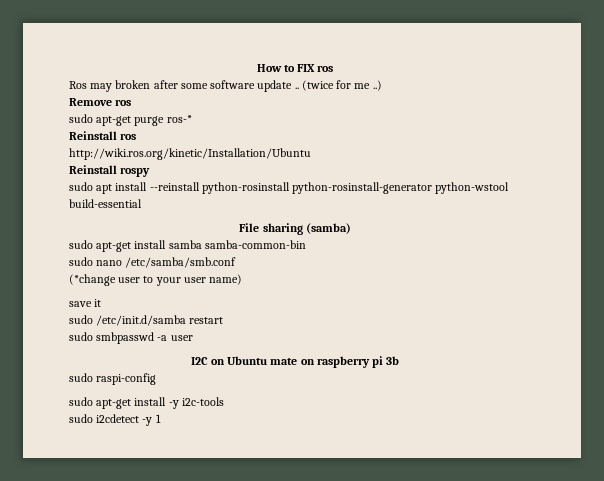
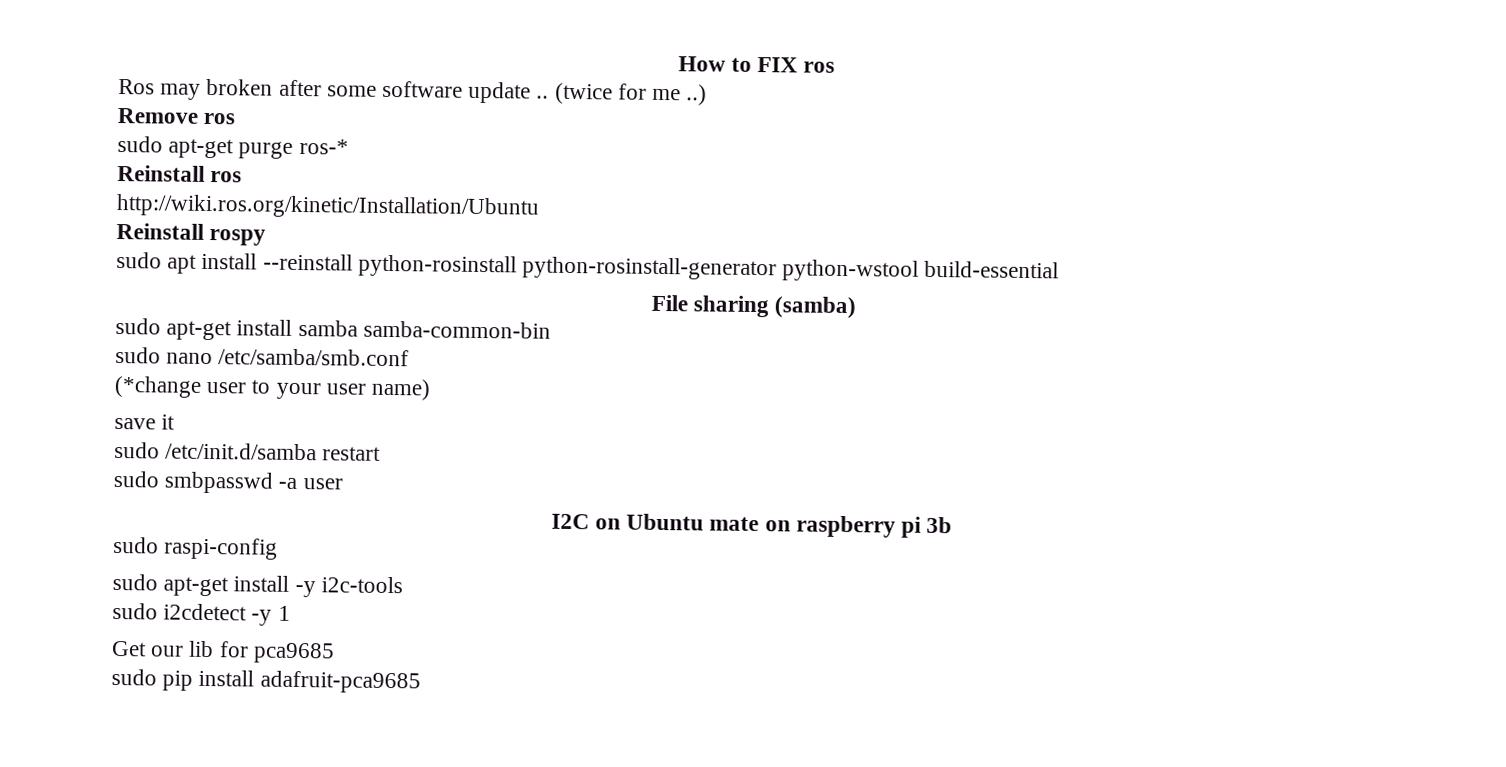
+ Get our lib for pca9685
+ sudo pip install adafruit-pca9685

